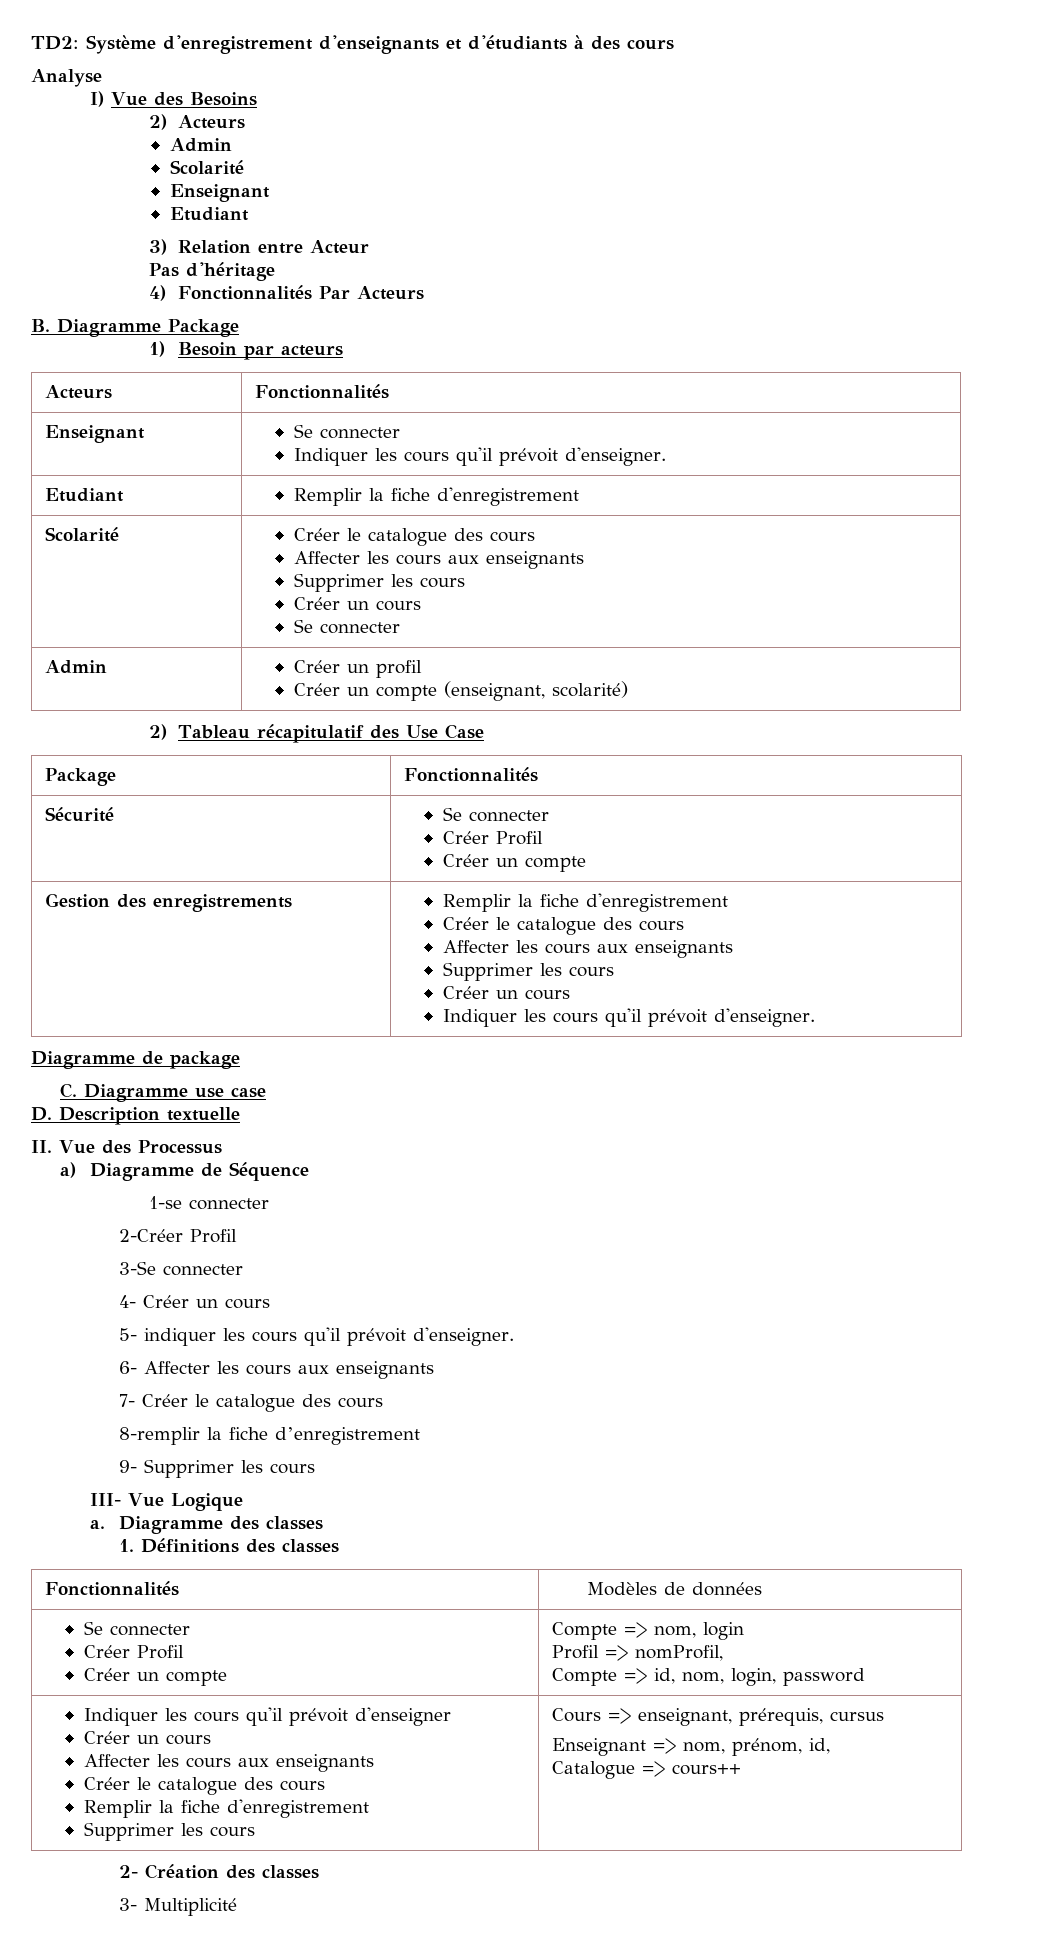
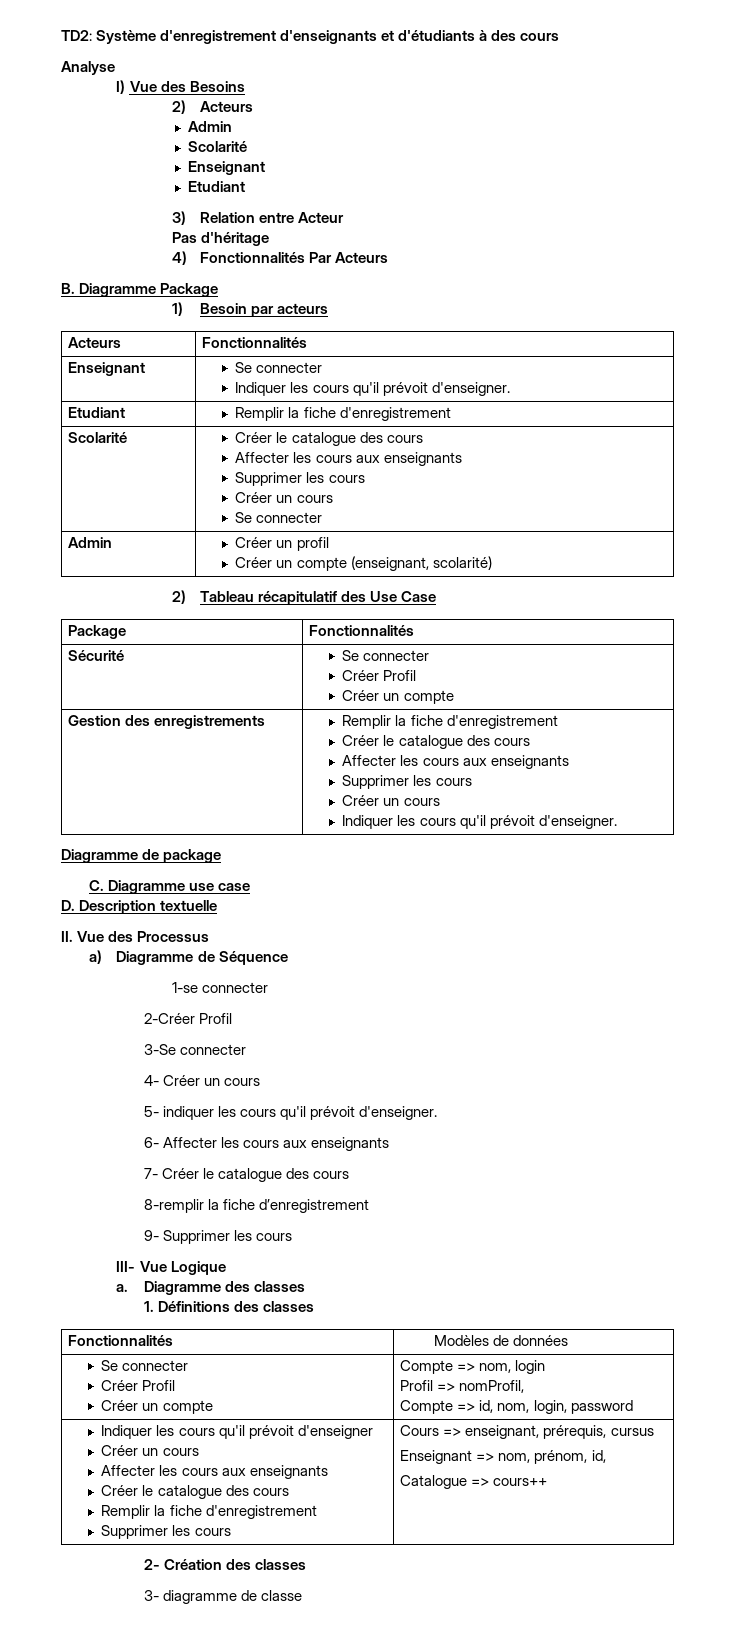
- 3- Multiplicité
+ 3- diagramme de classe

